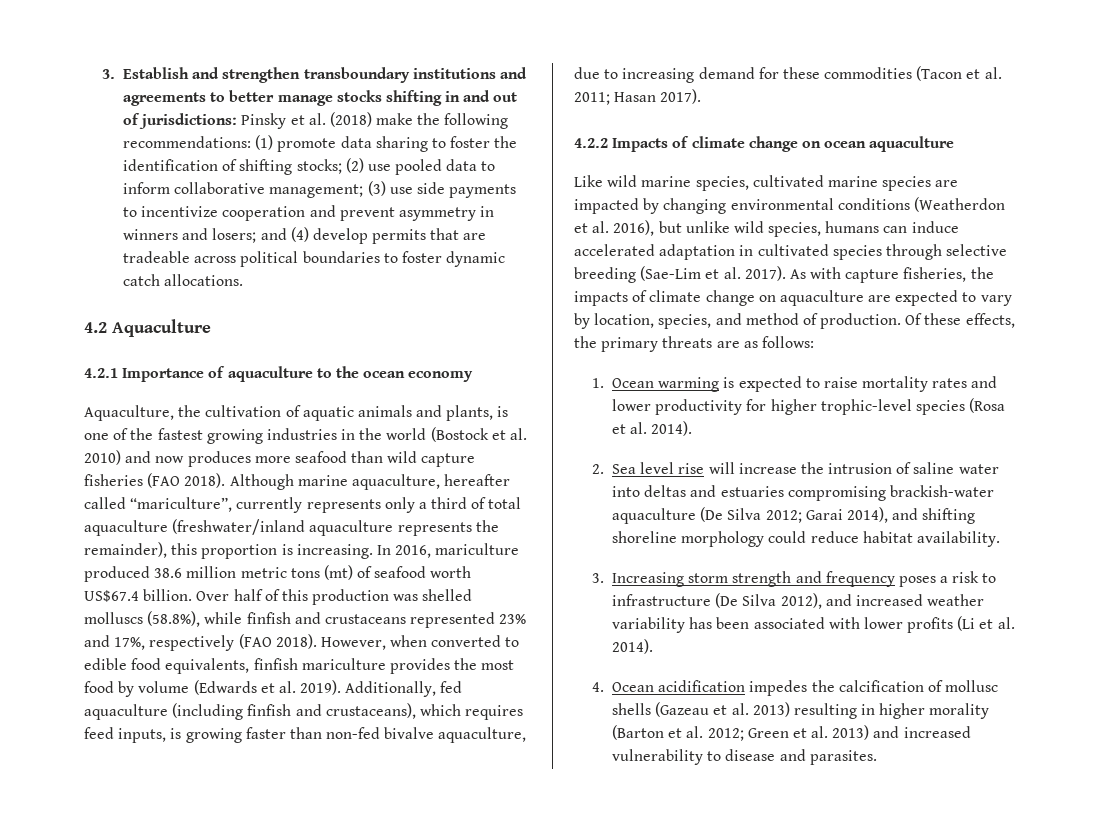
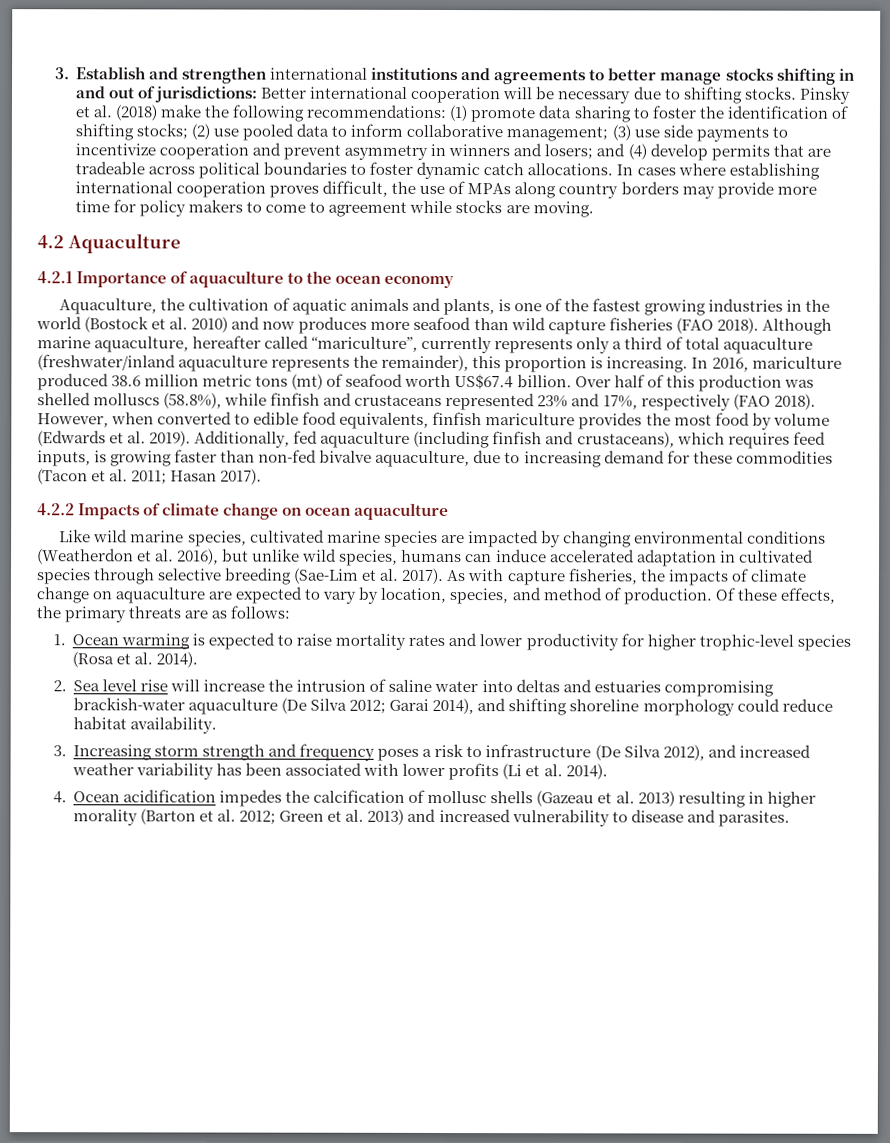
- 3. Establish and strengthen transboundary institutions and agreements to better manage stocks shifting in and out of jurisdictions:
+ 3. Establish and strengthen international institutions and agreements to better manage stocks shifting in and out of jurisdictions:
+ Better international cooperation will be necessary due to shifting stocks.
+ In cases where establishing international cooperation proves difficult, the use of MPAs along country borders may provide more time for policy makers to come to agreement while stocks are moving.

